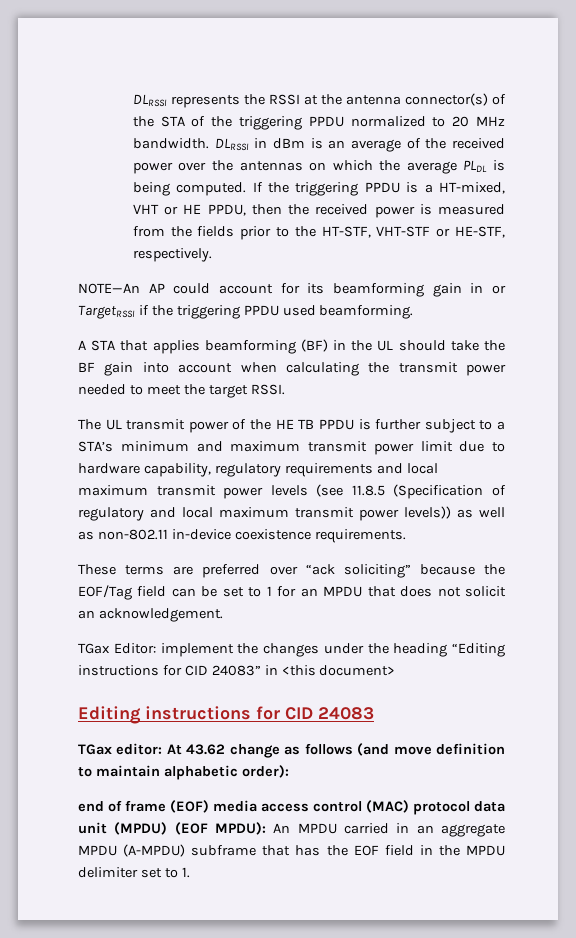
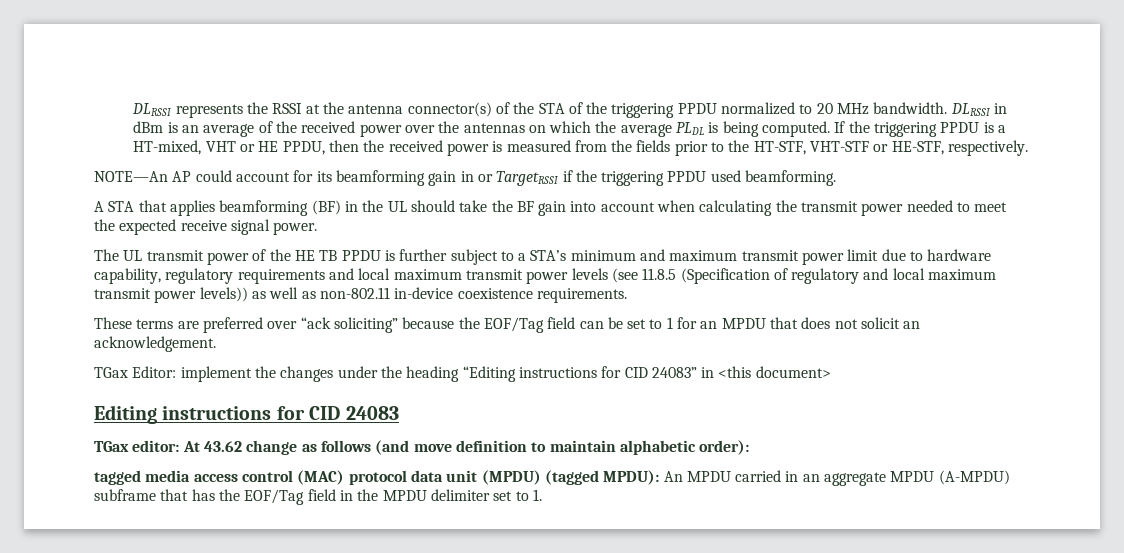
- A STA that applies beamforming (BF) in the UL should take the BF gain into account when calculating the transmit power needed to meet the target RSSI.
+ A STA that applies beamforming (BF) in the UL should take the BF gain into account when calculating the transmit power needed to meet the expected receive signal power.
- end of frame (EOF) media access control (MAC) protocol data unit (MPDU) (EOF MPDU): An MPDU carried in an aggregate MPDU (A-MPDU) subframe that has the EOF field in the MPDU delimiter set to 1.
+ tagged media access control (MAC) protocol data unit (MPDU) (tagged MPDU): An MPDU carried in an aggregate MPDU (A-MPDU) subframe that has the EOF/Tag field in the MPDU delimiter set to 1.

